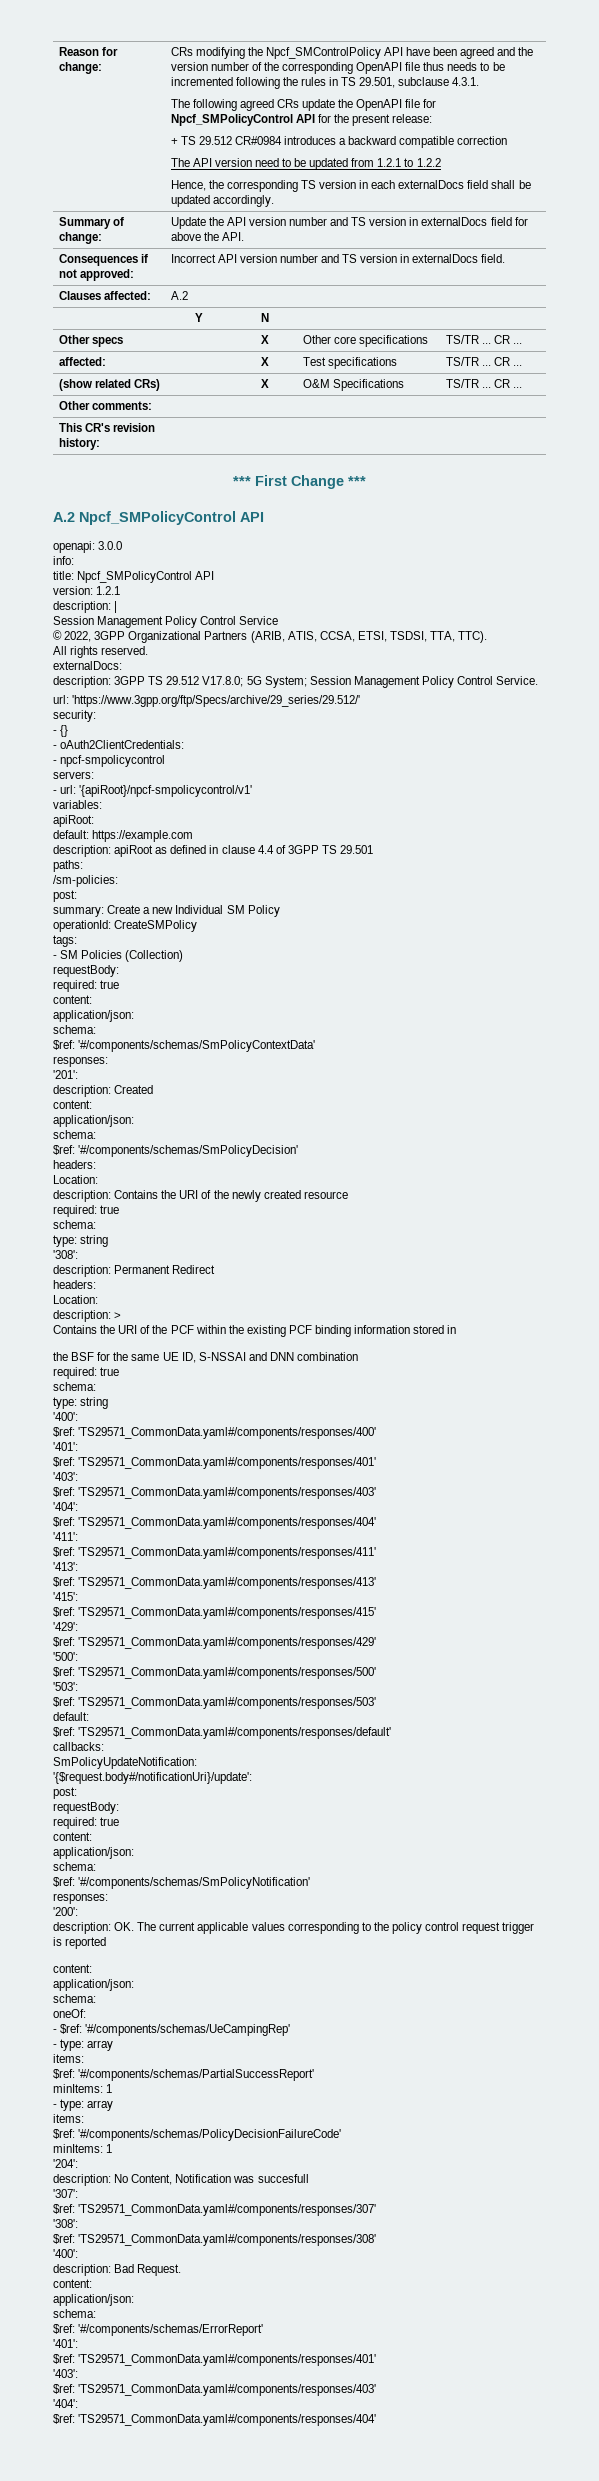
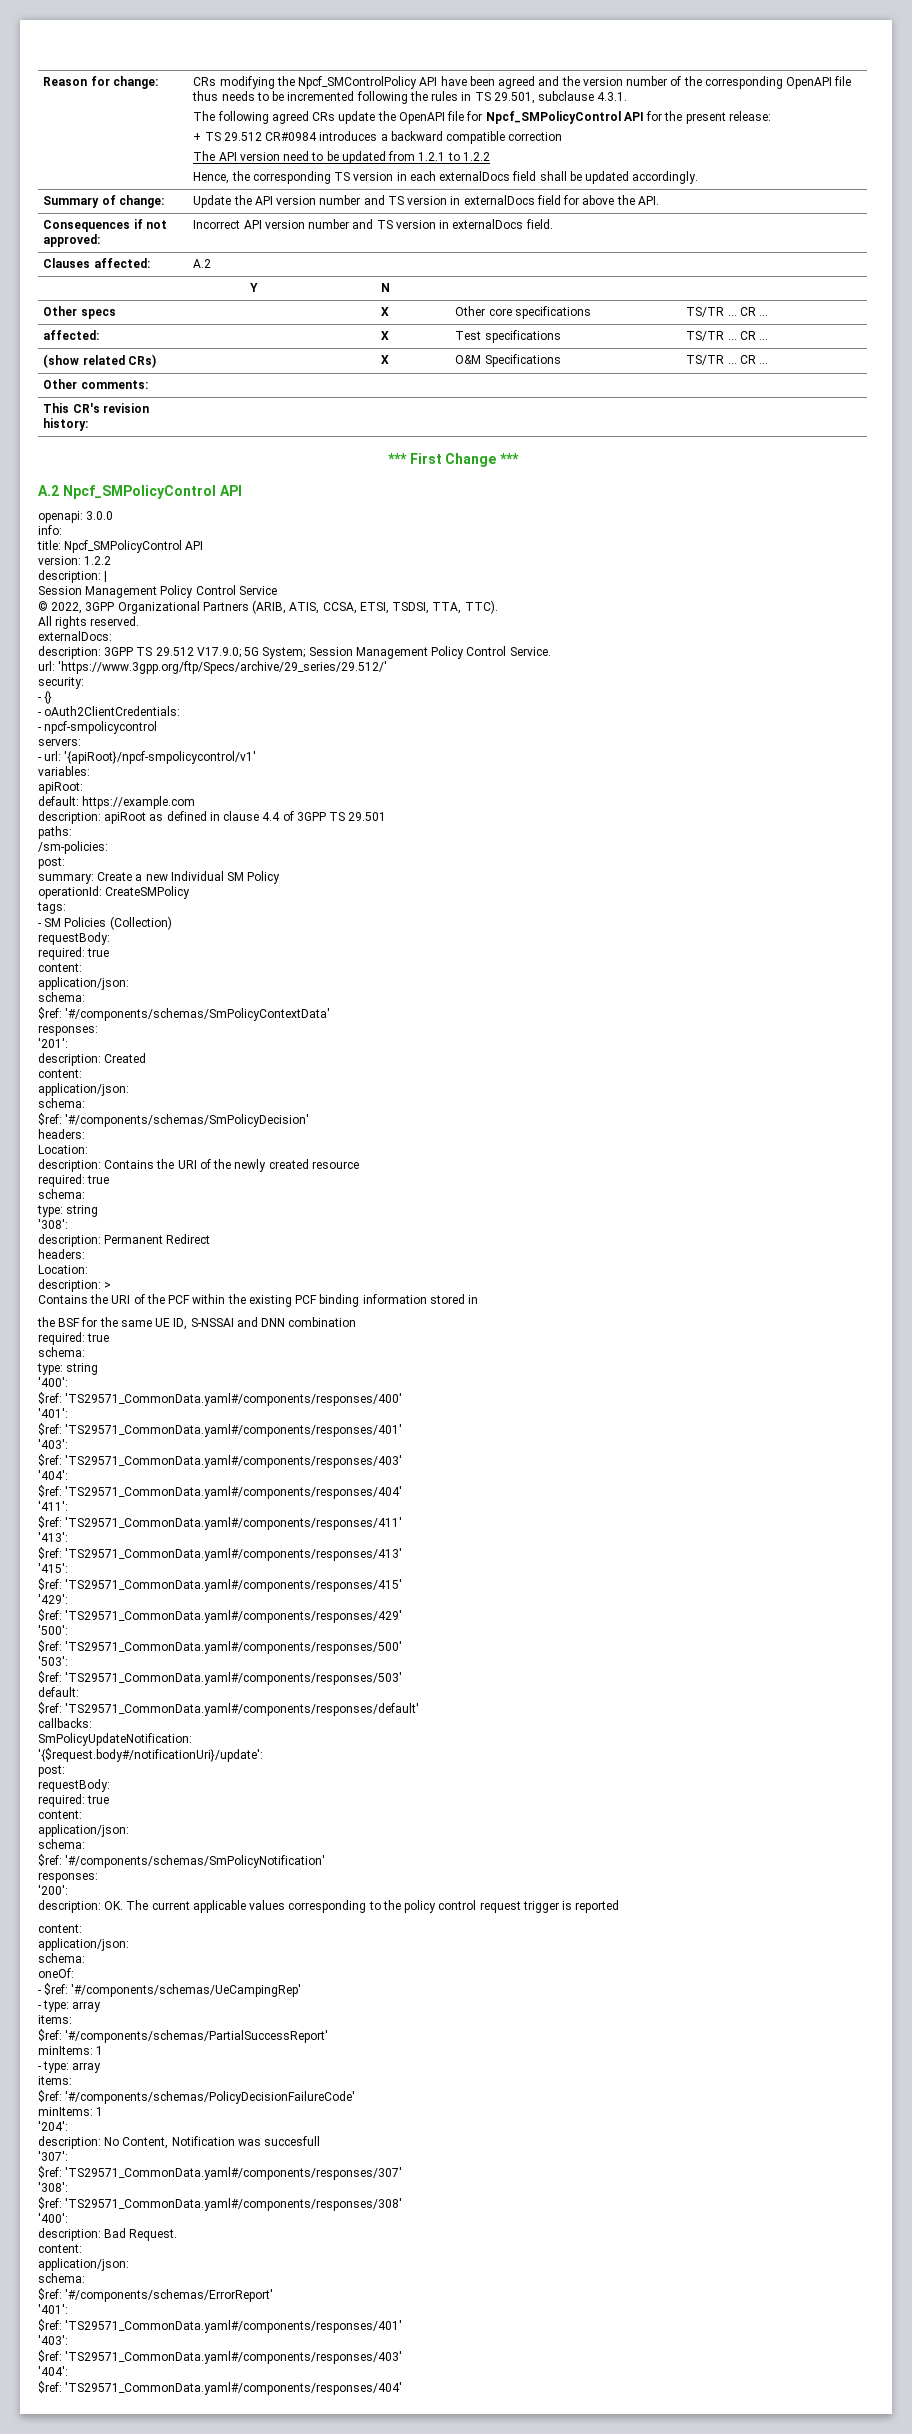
- version: 1.2.1
+ version: 1.2.2
- description: 3GPP TS 29.512 V17.8.0; 5G System; Session Management Policy Control Service.
+ description: 3GPP TS 29.512 V17.9.0; 5G System; Session Management Policy Control Service.

